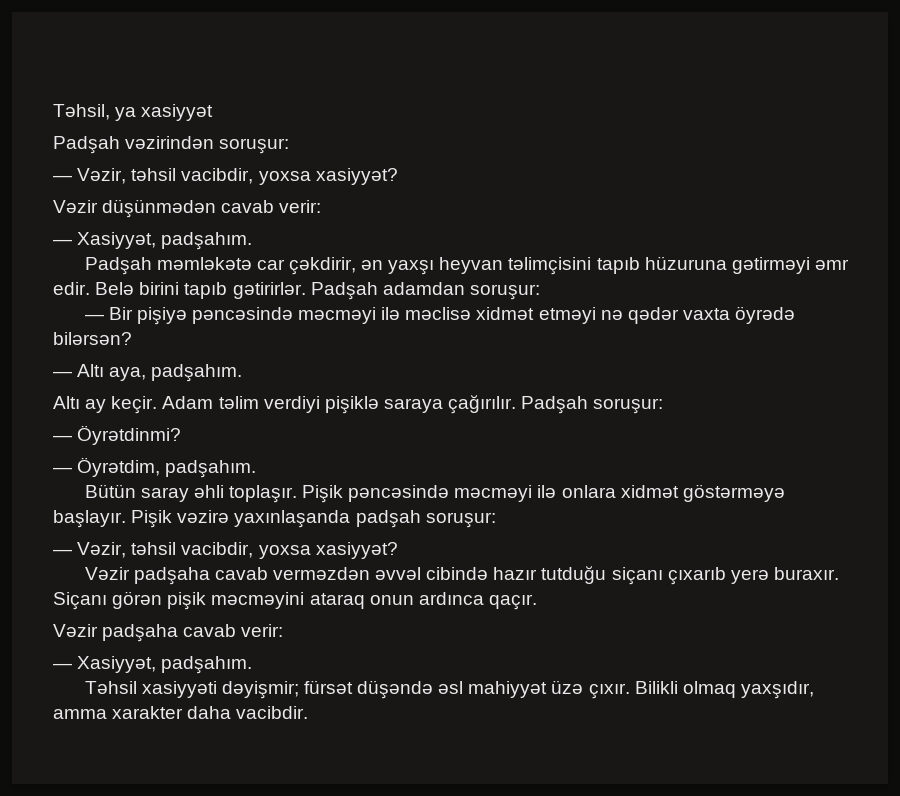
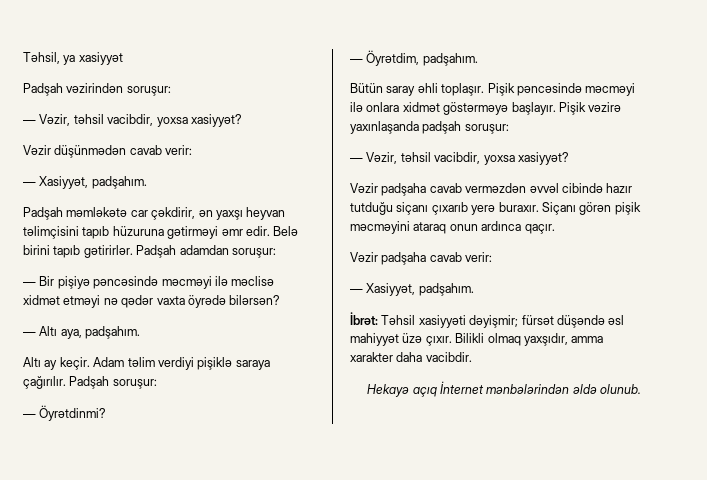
- Təhsil xasiyyəti dəyişmir; fürsət düşəndə əsl mahiyyət üzə çıxır.
+ İbrət: Təhsil xasiyyəti dəyişmir; fürsət düşəndə əsl mahiyyət üzə çıxır.
+ Hekayə açıq İnternet mənbələrindən əldə olunub.

